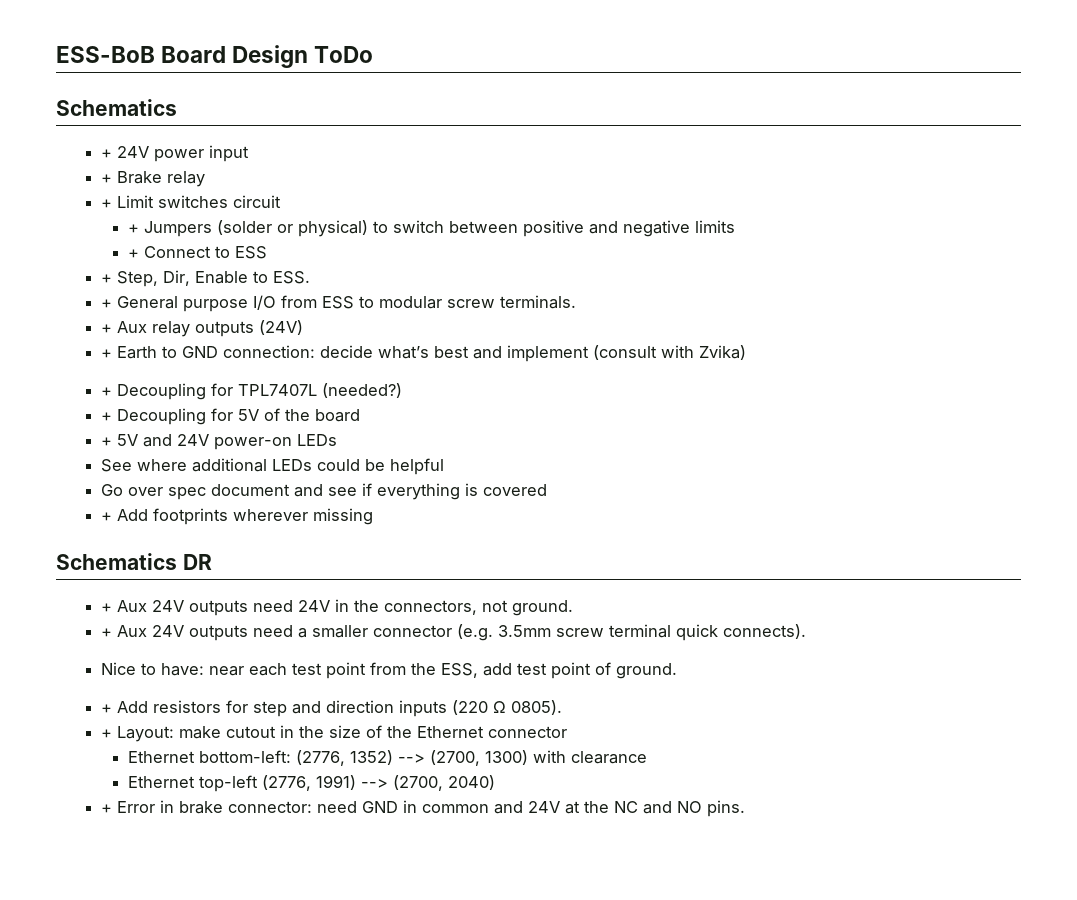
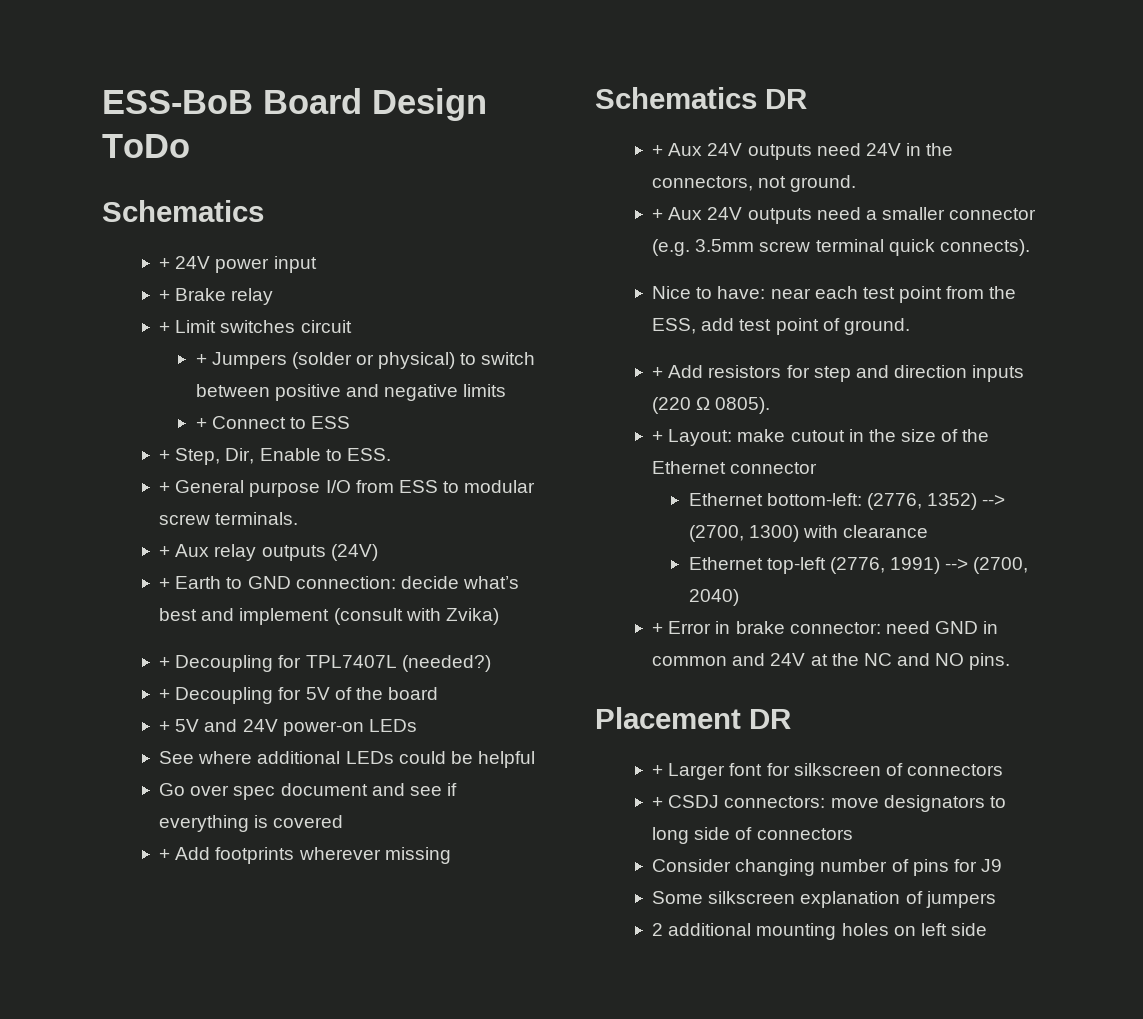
+ Placement DR
+ + Larger font for silkscreen of connectors
+ + CSDJ connectors: move designators to long side of connectors
+ Consider changing number of pins for J9
+ Some silkscreen explanation of jumpers
+ 2 additional mounting holes on left side

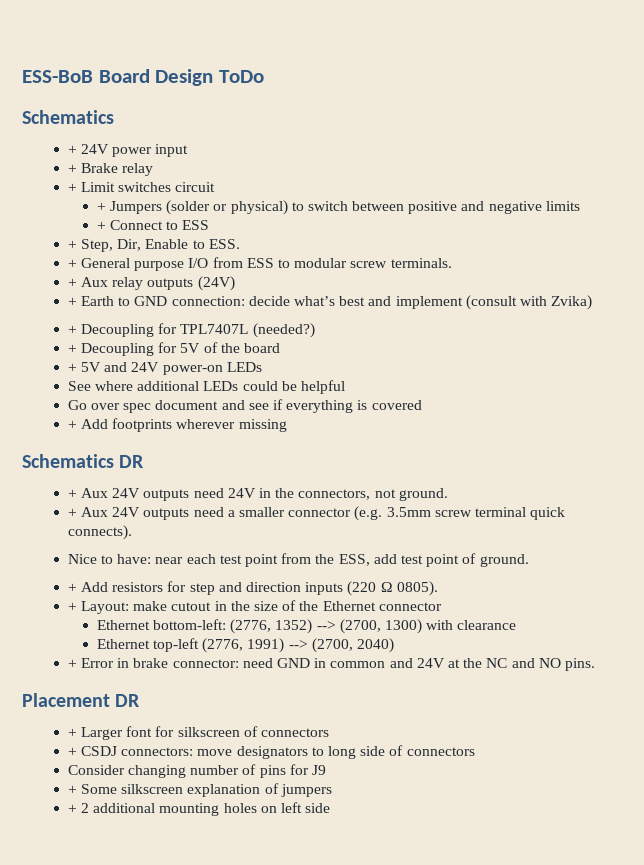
- Some silkscreen explanation of jumpers
+ + Some silkscreen explanation of jumpers
- 2 additional mounting holes on left side
+ + 2 additional mounting holes on left side

